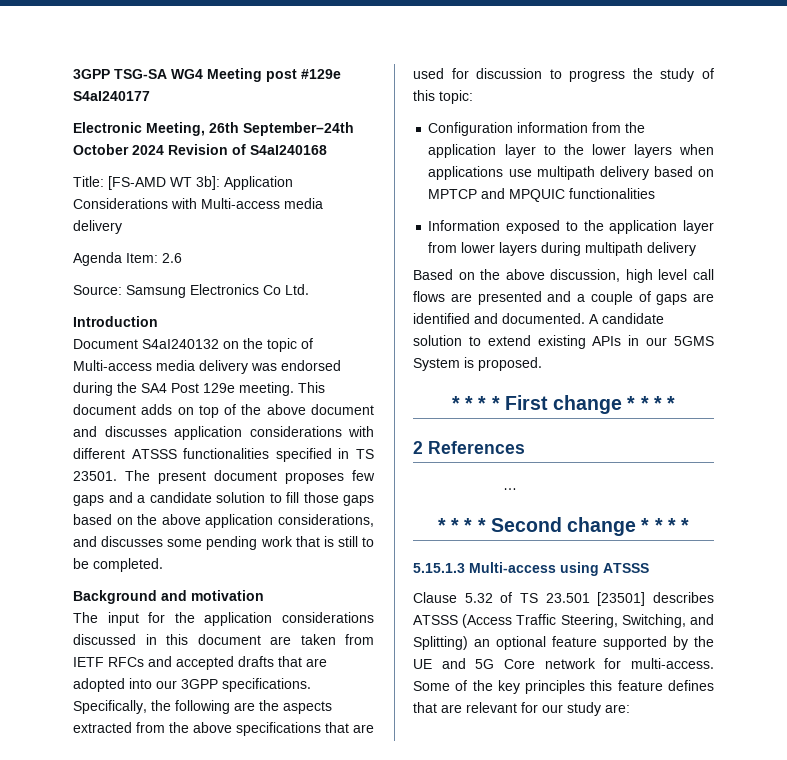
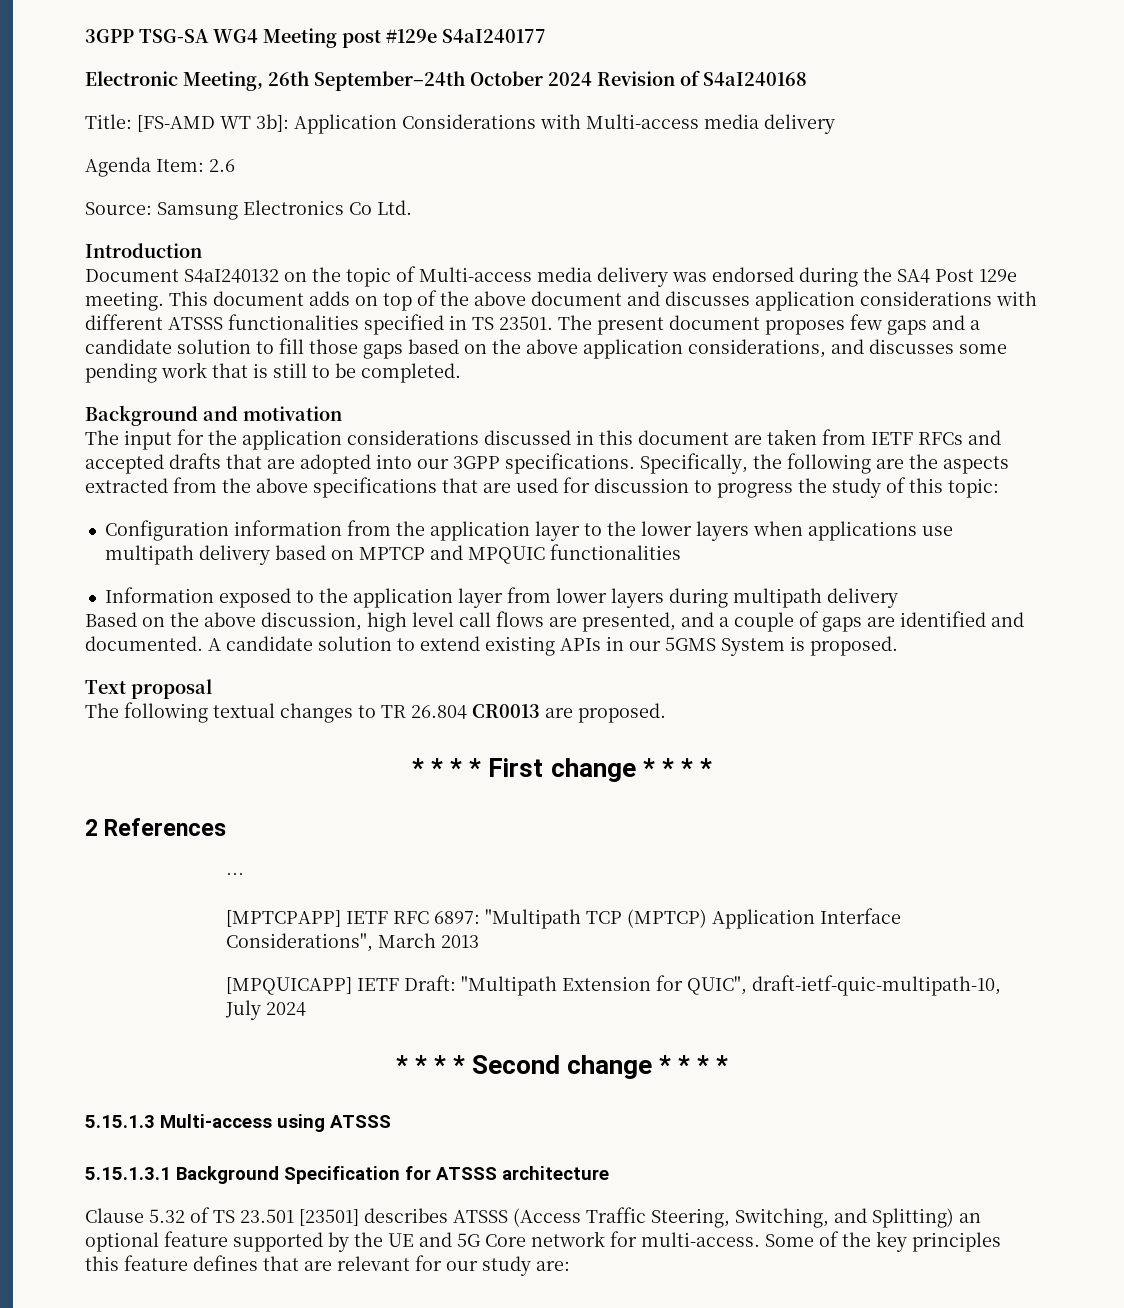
- Based on the above discussion, high level call flows are presented and a couple of gaps are identified and documented.
+ Based on the above discussion, high level call flows are presented, and a couple of gaps are identified and documented.
+ Text proposal
+ The following textual changes to TR 26.804 CR0013 are proposed.
+ [MPTCPAPP] IETF RFC 6897: "Multipath TCP (MPTCP) Application Interface Considerations", March 2013
+ [MPQUICAPP] IETF Draft: "Multipath Extension for QUIC", draft-ietf-quic-multipath-10, July 2024
+ 5.15.1.3.1 Background Specification for ATSSS architecture

